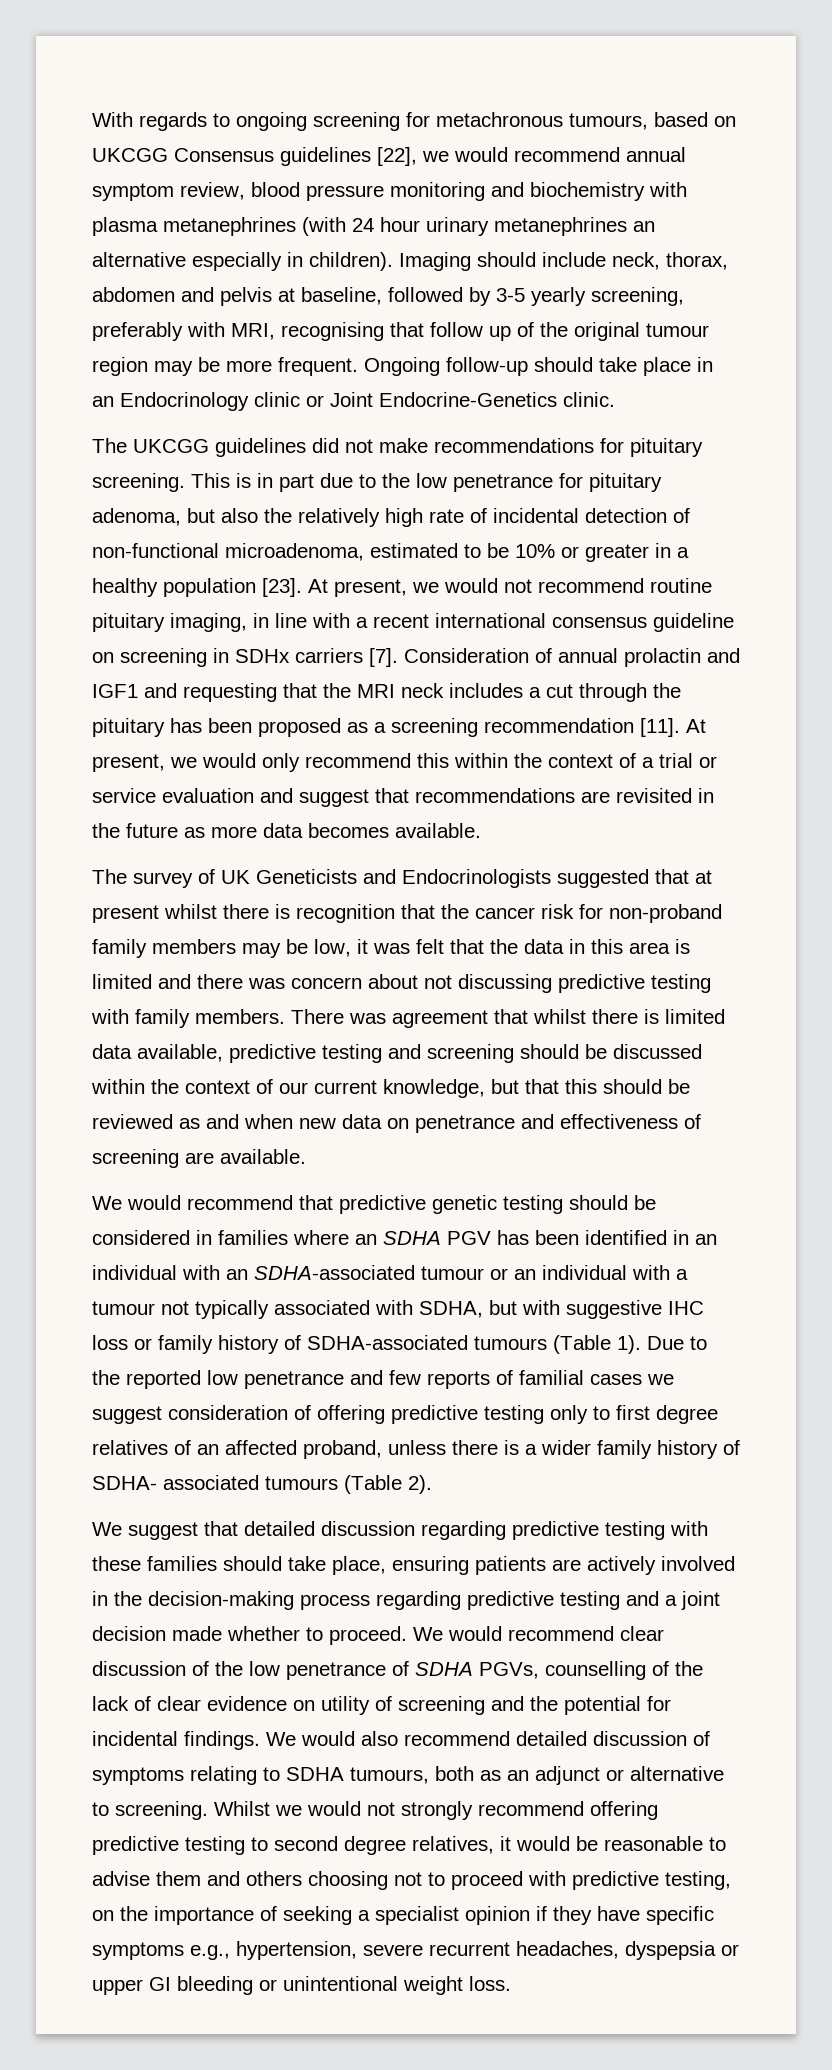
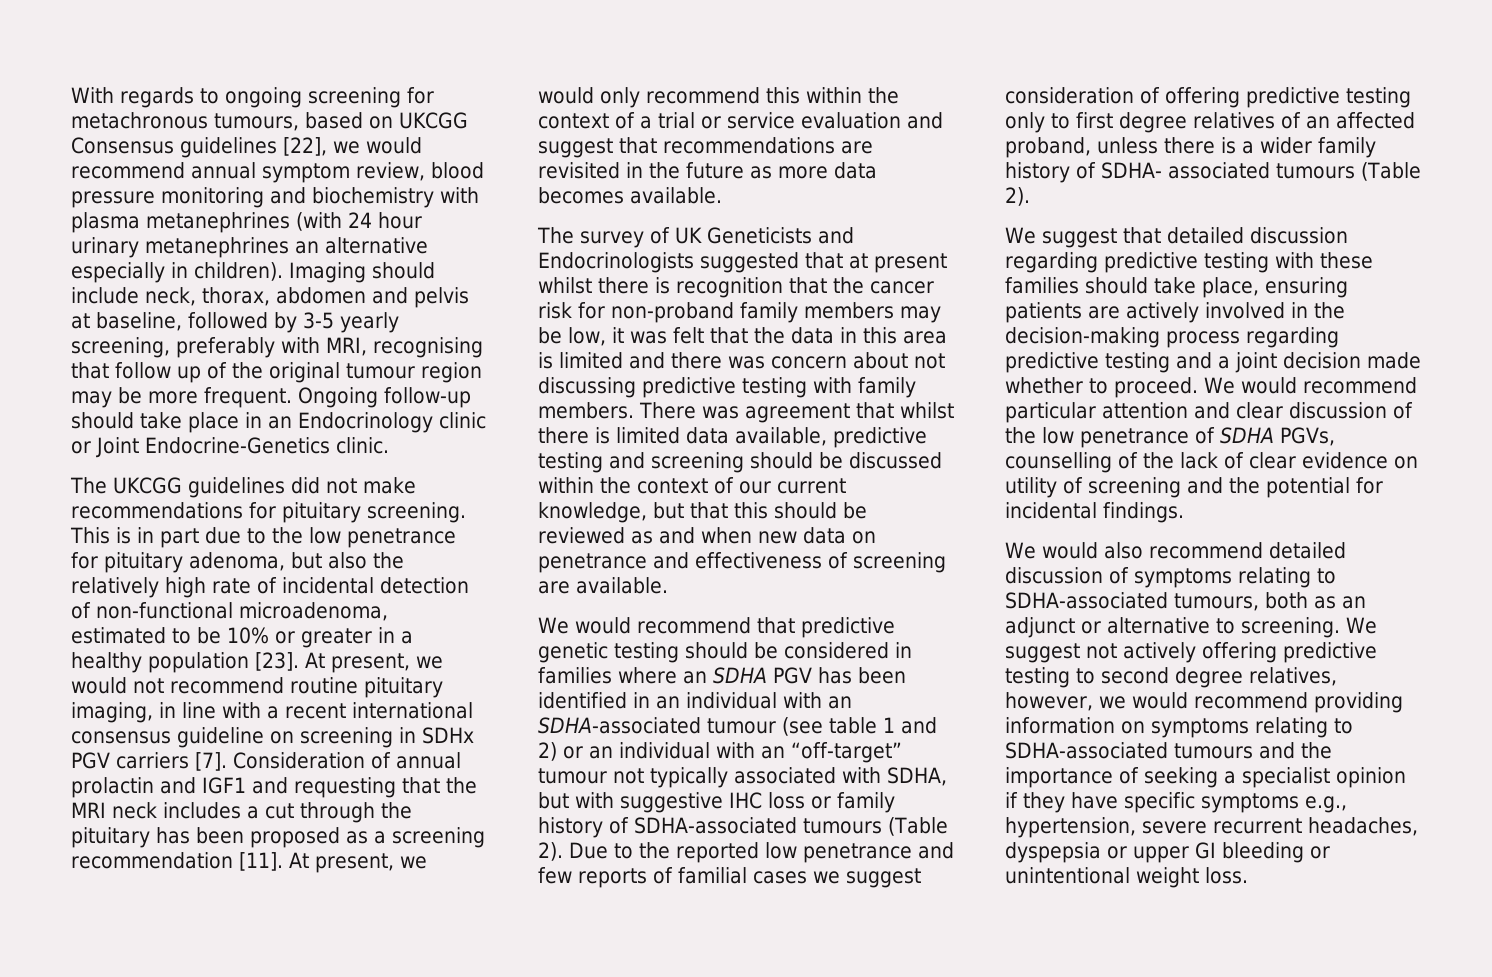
- At present, we would not recommend routine pituitary imaging, in line with a recent international consensus guideline on screening in SDHx carriers [7].
+ At present, we would not recommend routine pituitary imaging, in line with a recent international consensus guideline on screening in SDHx PGV carriers [7].
- We would recommend that predictive genetic testing should be considered in families where an SDHA PGV has been identified in an individual with an SDHA-associated tumour or an individual with a tumour not typically associated with SDHA, but with suggestive IHC loss or family history of SDHA-associated tumours (Table 1).
+ We would recommend that predictive genetic testing should be considered in families where an SDHA PGV has been identified in an individual with an SDHA-associated tumour (see table 1 and 2) or an individual with an “off-target” tumour not typically associated with SDHA, but with suggestive IHC loss or family history of SDHA-associated tumours (Table 2).
- We would recommend clear discussion of the low penetrance of SDHA PGVs, counselling of the lack of clear evidence on utility of screening and the potential for incidental findings. We would also recommend detailed discussion of symptoms relating to SDHA tumours, both as an adjunct or alternative to screening.
+ We would recommend particular attention and clear discussion of the low penetrance of SDHA PGVs, counselling of the lack of clear evidence on utility of screening and the potential for incidental findings.
+ We would also recommend detailed discussion of symptoms relating to SDHA-associated tumours, both as an adjunct or alternative to screening.
- Whilst we would not strongly recommend offering predictive testing to second degree relatives, it would be reasonable to advise them and others choosing not to proceed with predictive testing, on the importance of seeking a specialist opinion if they have specific symptoms e.g., hypertension, severe recurrent headaches, dyspepsia or upper GI bleeding or unintentional weight loss.
+ We suggest not actively offering predictive testing to second degree relatives, however, we would recommend providing information on symptoms relating to SDHA-associated tumours and the importance of seeking a specialist opinion if they have specific symptoms e.g., hypertension, severe recurrent headaches, dyspepsia or upper GI bleeding or unintentional weight loss.

